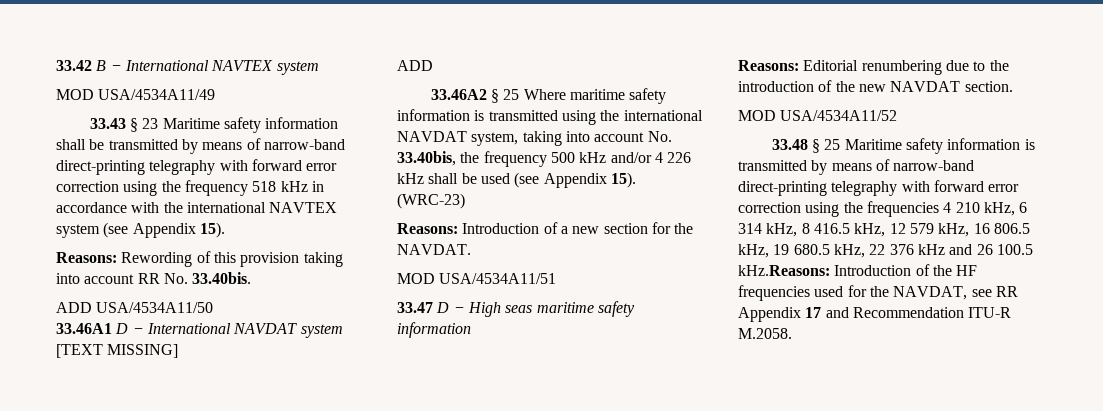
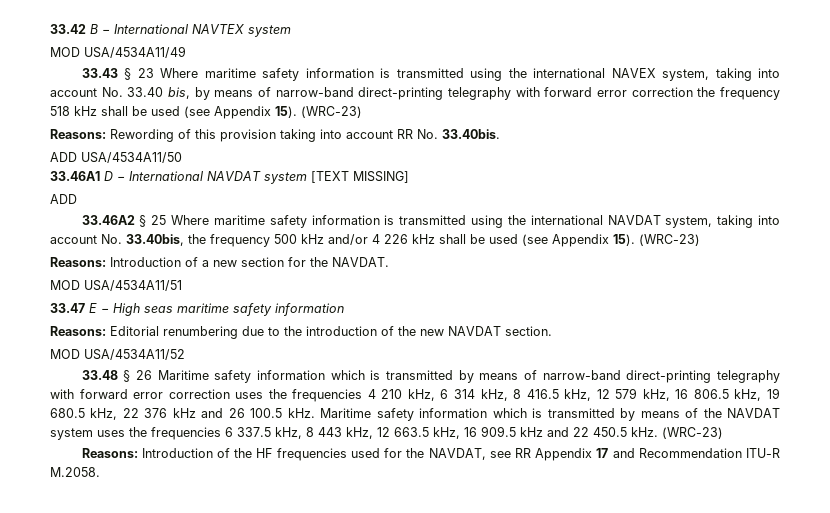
- 33.43 § 23 Maritime safety information shall be transmitted by means of narrow-band direct-printing telegraphy with forward error correction using the frequency 518 kHz in accordance with the international NAVTEX system (see Appendix 15).
+ 33.43 § 23 Where maritime safety information is transmitted using the international NAVEX system, taking into account No. 33.40 bis, by means of narrow-band direct-printing telegraphy with forward error correction the frequency 518 kHz shall be used (see Appendix 15). (WRC-23)
- 33.47 D − High seas maritime safety information
+ 33.47 E − High seas maritime safety information
- 33.48 § 25 Maritime safety information is transmitted by means of narrow-band direct-printing telegraphy with forward error correction using the frequencies 4 210 kHz, 6 314 kHz, 8 416.5 kHz, 12 579 kHz, 16 806.5 kHz, 19 680.5 kHz, 22 376 kHz and 26 100.5 kHz.Reasons: Introduction of the HF frequencies used for the NAVDAT, see RR Appendix 17 and Recommendation ITU-R M.2058.
+ 33.48 § 26 Maritime safety information which is transmitted by means of narrow-band direct-printing telegraphy with forward error correction uses the frequencies 4 210 kHz, 6 314 kHz, 8 416.5 kHz, 12 579 kHz, 16 806.5 kHz, 19 680.5 kHz, 22 376 kHz and 26 100.5 kHz. Maritime safety information which is transmitted by means of the NAVDAT system uses the frequencies 6 337.5 kHz, 8 443 kHz, 12 663.5 kHz, 16 909.5 kHz and 22 450.5 kHz. (WRC-23)
+ Reasons: Introduction of the HF frequencies used for the NAVDAT, see RR Appendix 17 and Recommendation ITU-R M.2058.

